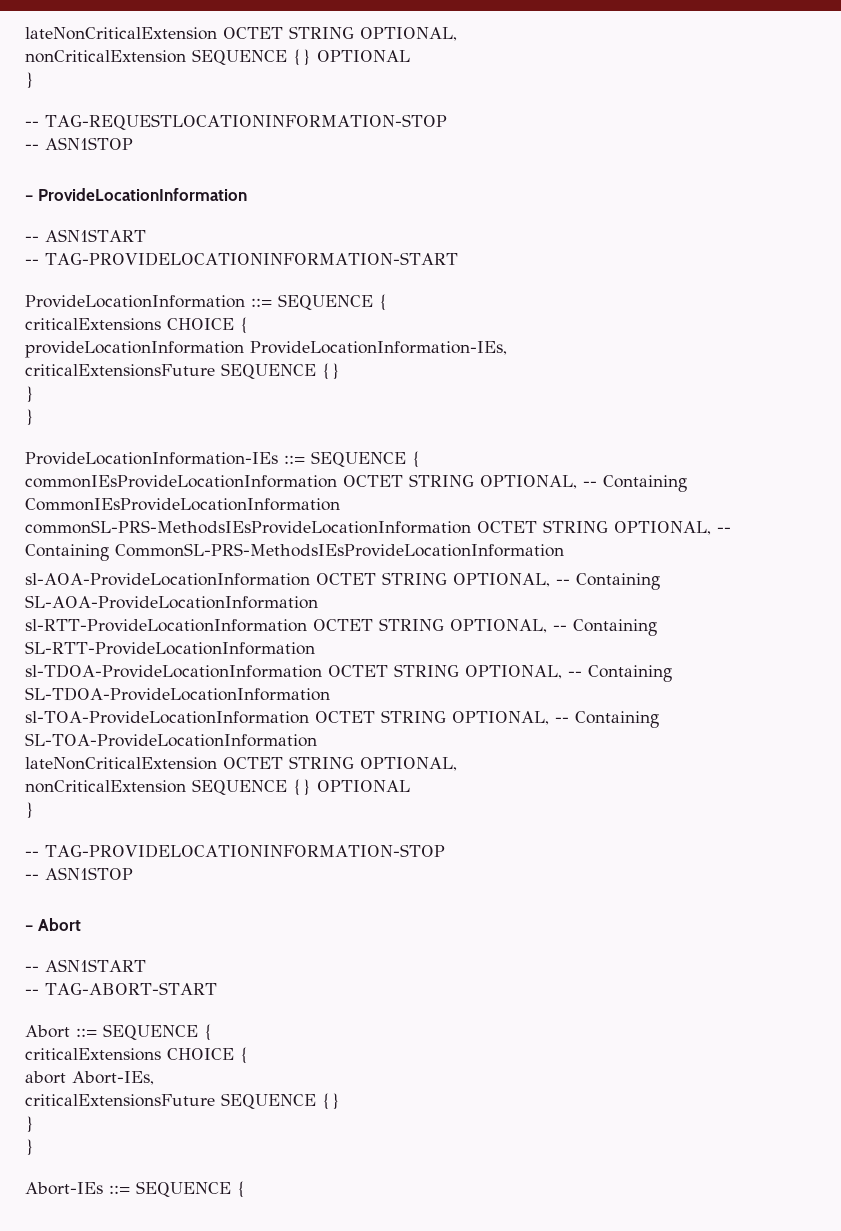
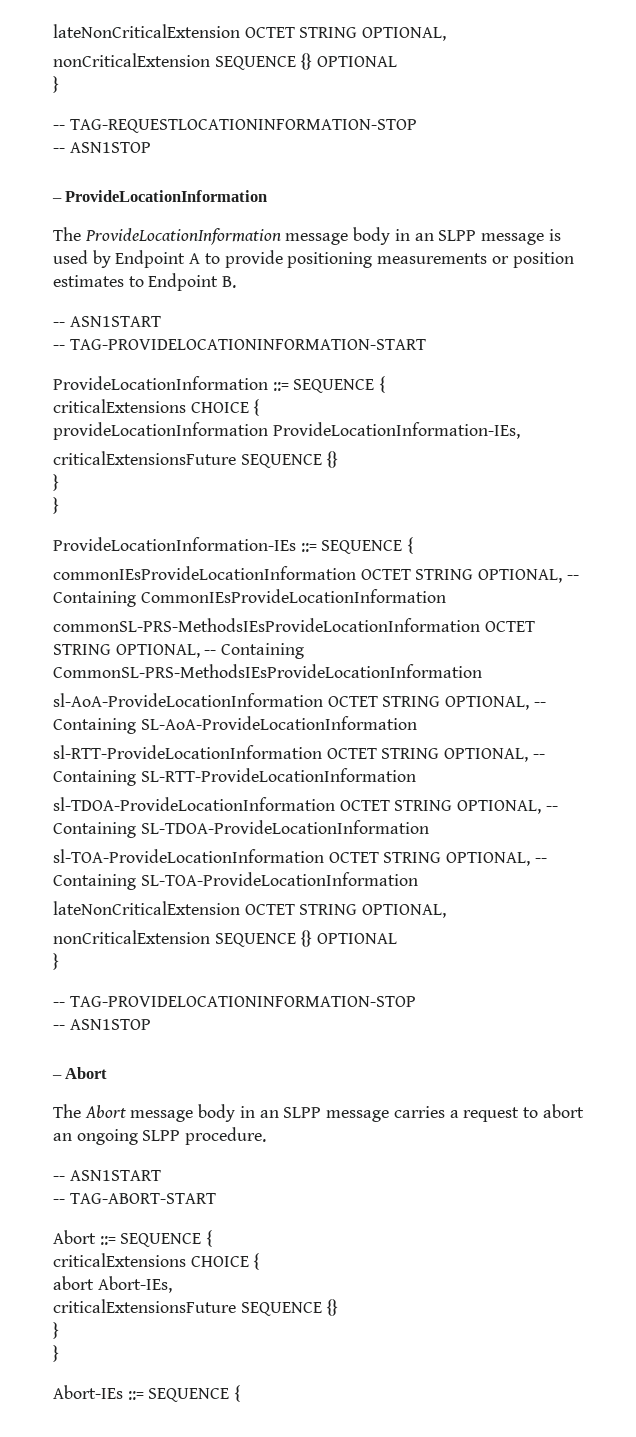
+ The ProvideLocationInformation message body in an SLPP message is used by Endpoint A to provide positioning measurements or position estimates to Endpoint B.
- sl-AOA-ProvideLocationInformation OCTET STRING OPTIONAL, -- Containing SL-AOA-ProvideLocationInformation
+ sl-AoA-ProvideLocationInformation OCTET STRING OPTIONAL, -- Containing SL-AoA-ProvideLocationInformation
+ The Abort message body in an SLPP message carries a request to abort an ongoing SLPP procedure.

